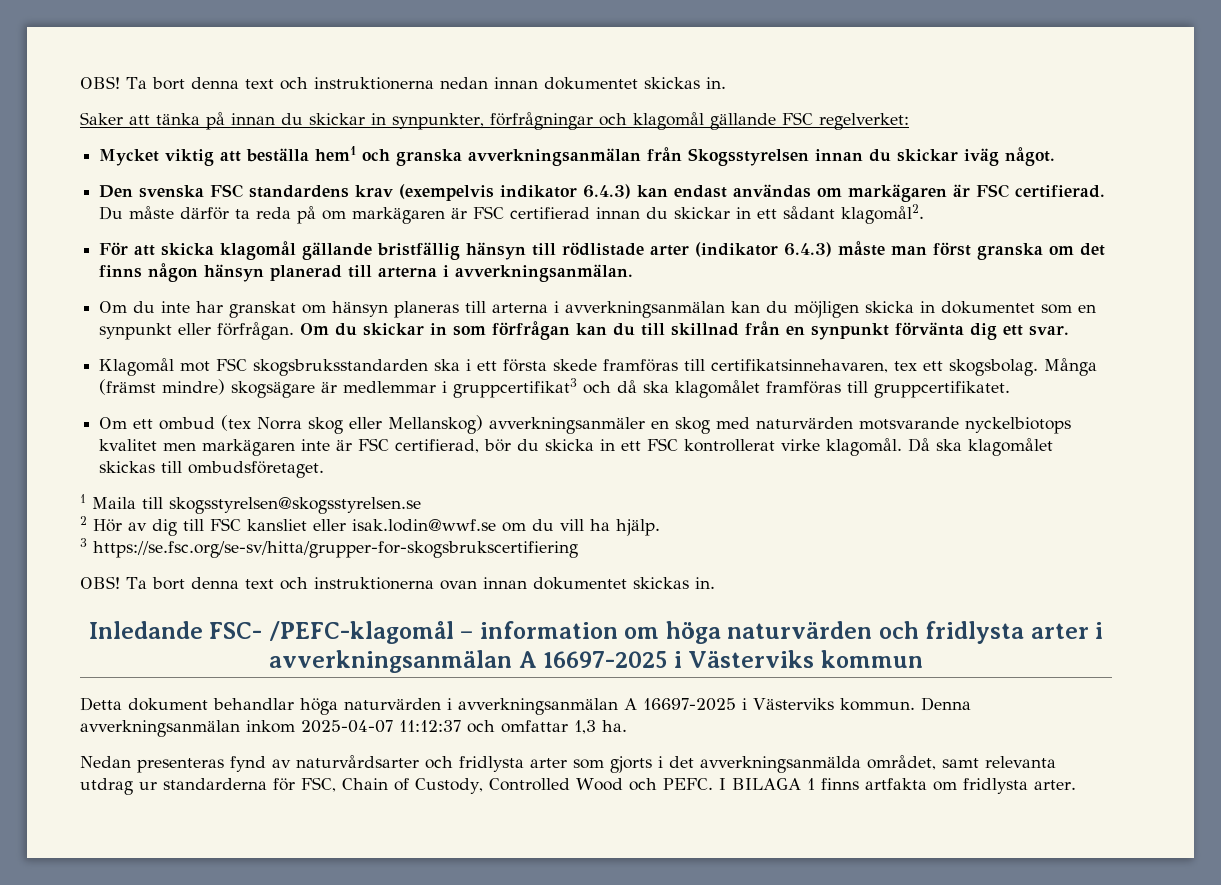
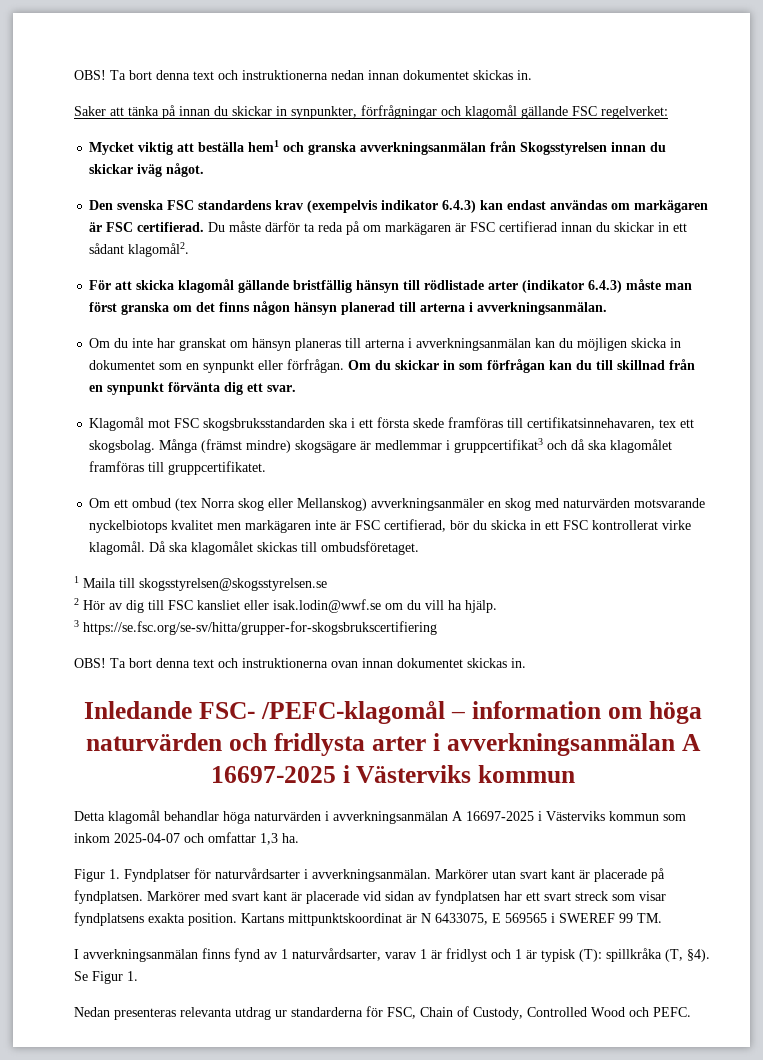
- Detta dokument behandlar höga naturvärden i avverkningsanmälan A 16697-2025 i Västerviks kommun. Denna avverkningsanmälan inkom 2025-04-07 11:12:37 och omfattar 1,3 ha.
+ Detta klagomål behandlar höga naturvärden i avverkningsanmälan A 16697-2025 i Västerviks kommun som inkom 2025-04-07 och omfattar 1,3 ha.
- Nedan presenteras fynd av naturvårdsarter och fridlysta arter som gjorts i det avverkningsanmälda området, samt relevanta utdrag ur standarderna för FSC, Chain of Custody, Controlled Wood och PEFC. I BILAGA 1 finns artfakta om fridlysta arter.
+ Figur 1. Fyndplatser för naturvårdsarter i avverkningsanmälan. Markörer utan svart kant är placerade på fyndplatsen. Markörer med svart kant är placerade vid sidan av fyndplatsen har ett svart streck som visar fyndplatsens exakta position. Kartans mittpunktskoordinat är N 6433075, E 569565 i SWEREF 99 TM.
+ I avverkningsanmälan finns fynd av 1 naturvårdsarter, varav 1 är fridlyst och 1 är typisk (T): spillkråka (T, §4). Se Figur 1.
+ Nedan presenteras relevanta utdrag ur standarderna för FSC, Chain of Custody, Controlled Wood och PEFC.

